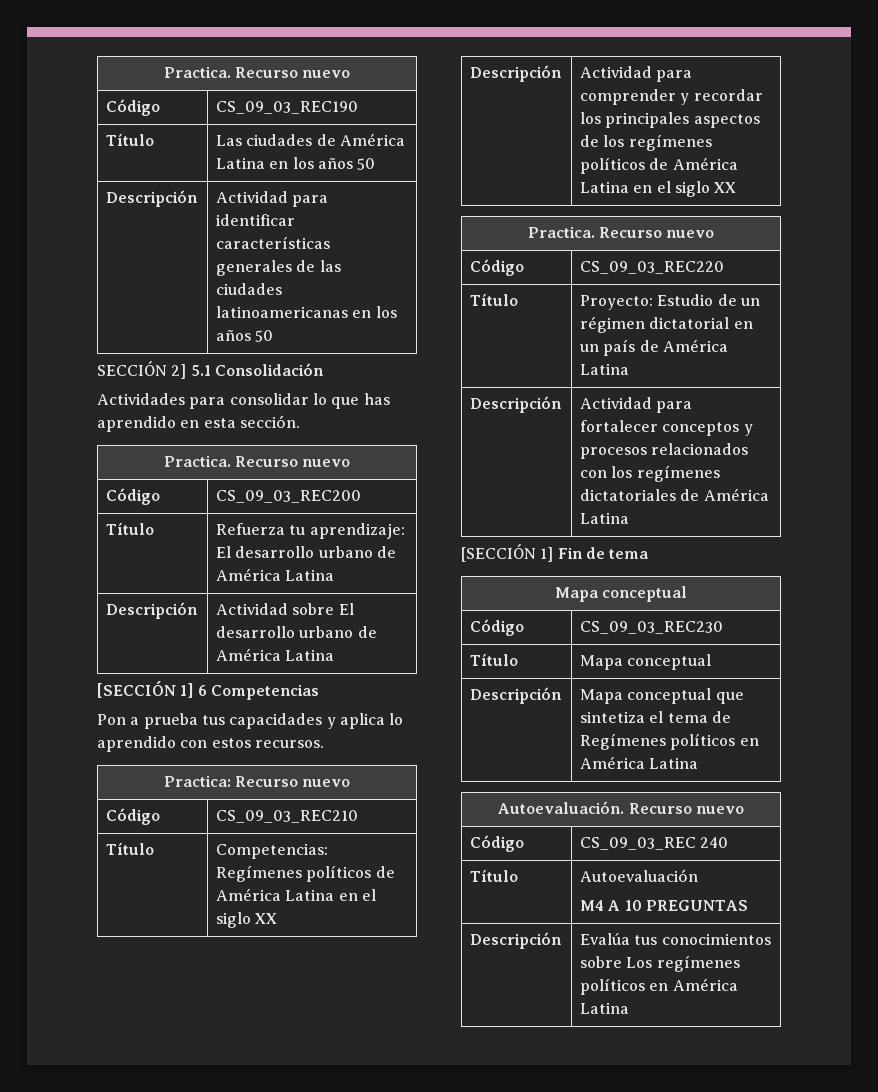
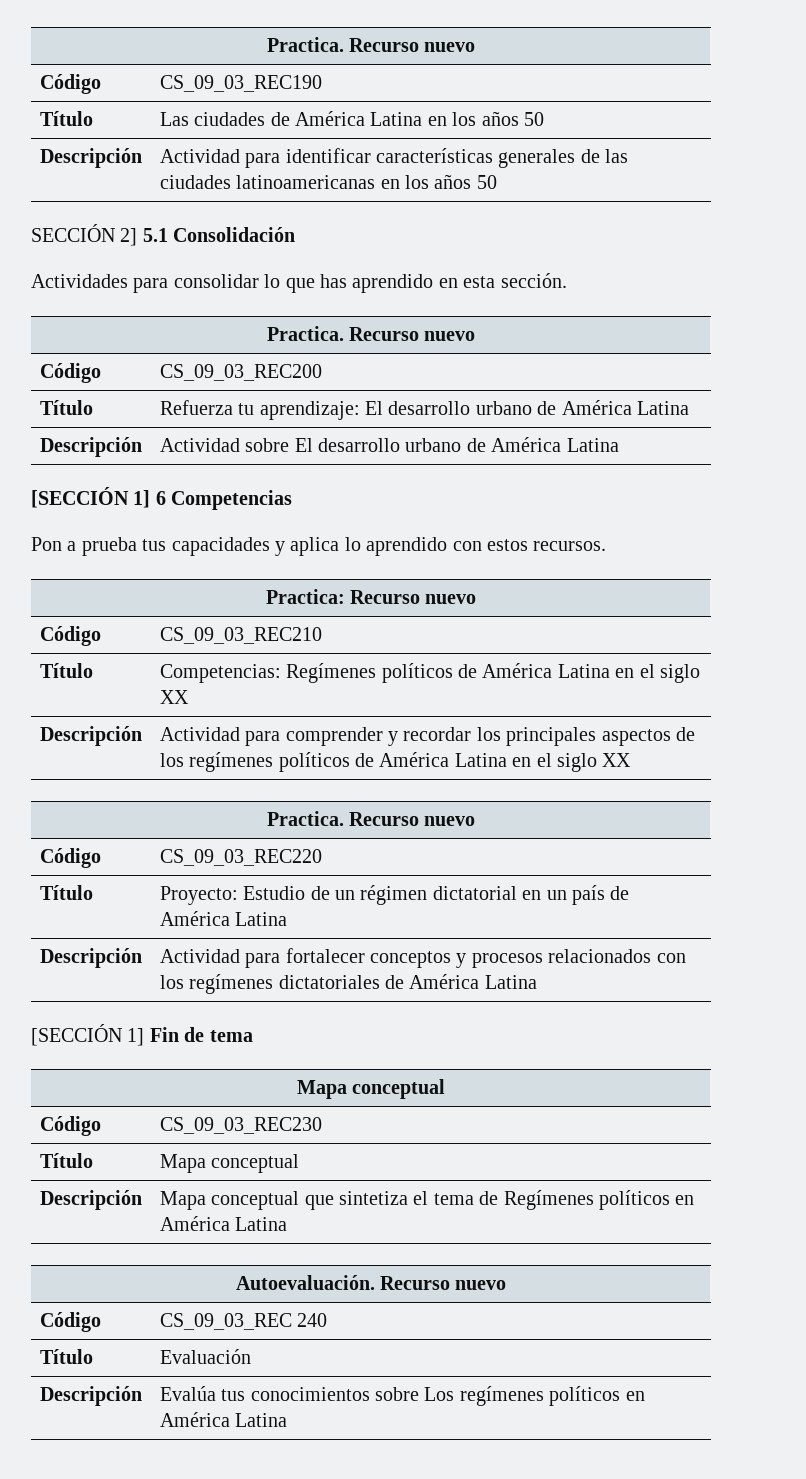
- Título | Autoevaluación
- M4 A 10 PREGUNTAS
+ Título | Evaluación

